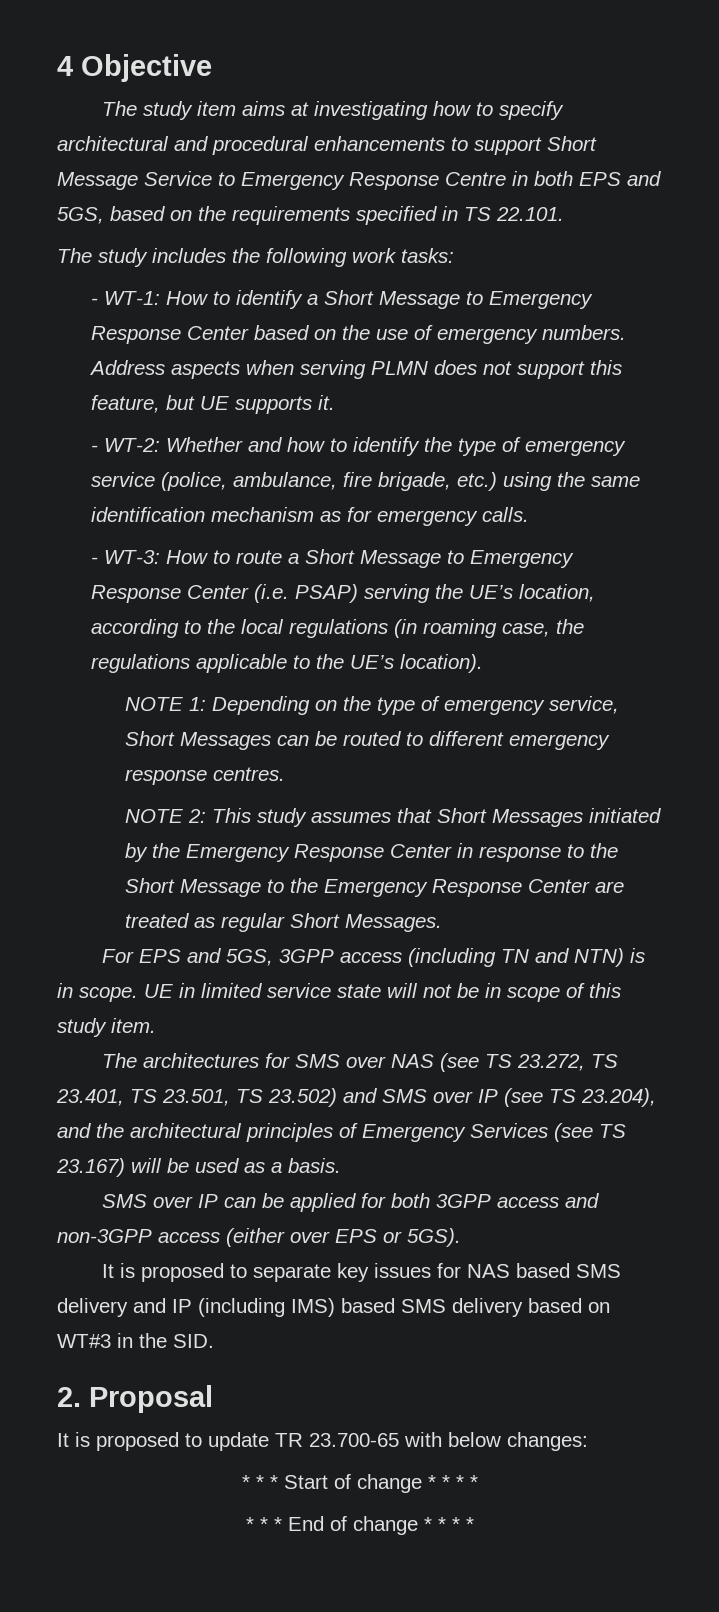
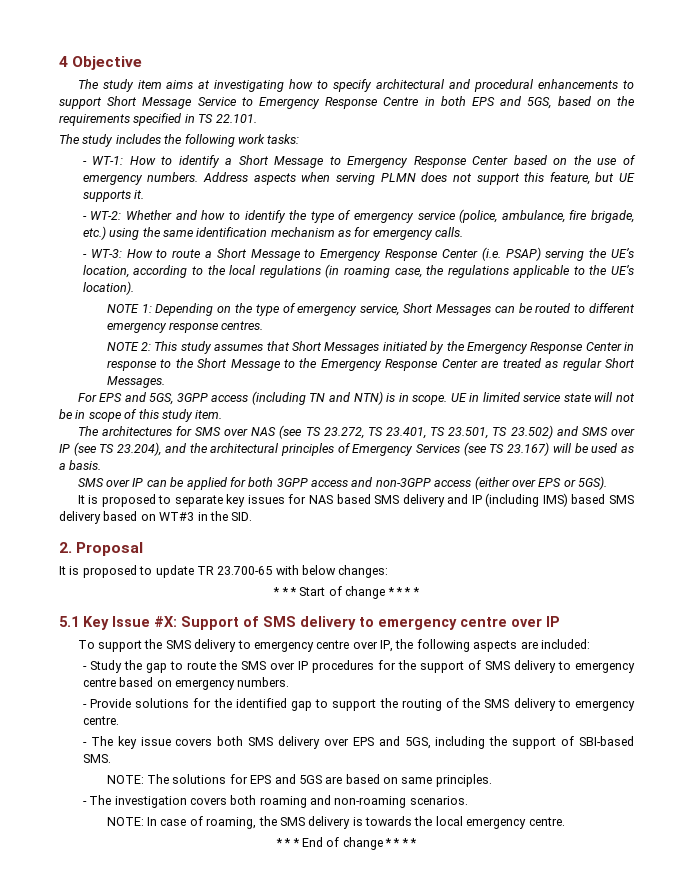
+ 5.1 Key Issue #X: Support of SMS delivery to emergency centre over IP
+ To support the SMS delivery to emergency centre over IP, the following aspects are included:
+ - Study the gap to route the SMS over IP procedures for the support of SMS delivery to emergency centre based on emergency numbers.
+ - Provide solutions for the identified gap to support the routing of the SMS delivery to emergency centre.
+ - The key issue covers both SMS delivery over EPS and 5GS, including the support of SBI-based SMS.
+ NOTE: The solutions for EPS and 5GS are based on same principles.
+ - The investigation covers both roaming and non-roaming scenarios.
+ NOTE: In case of roaming, the SMS delivery is towards the local emergency centre.

